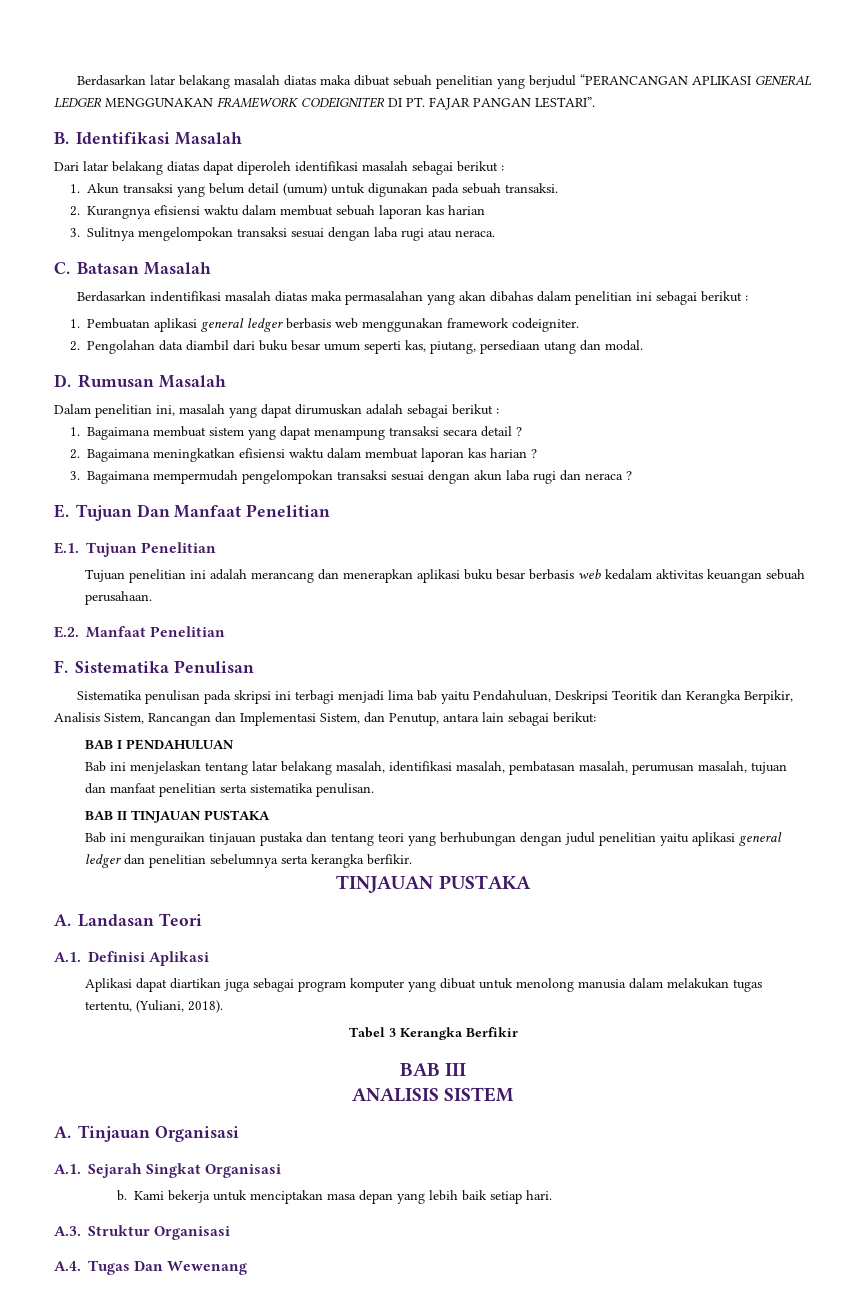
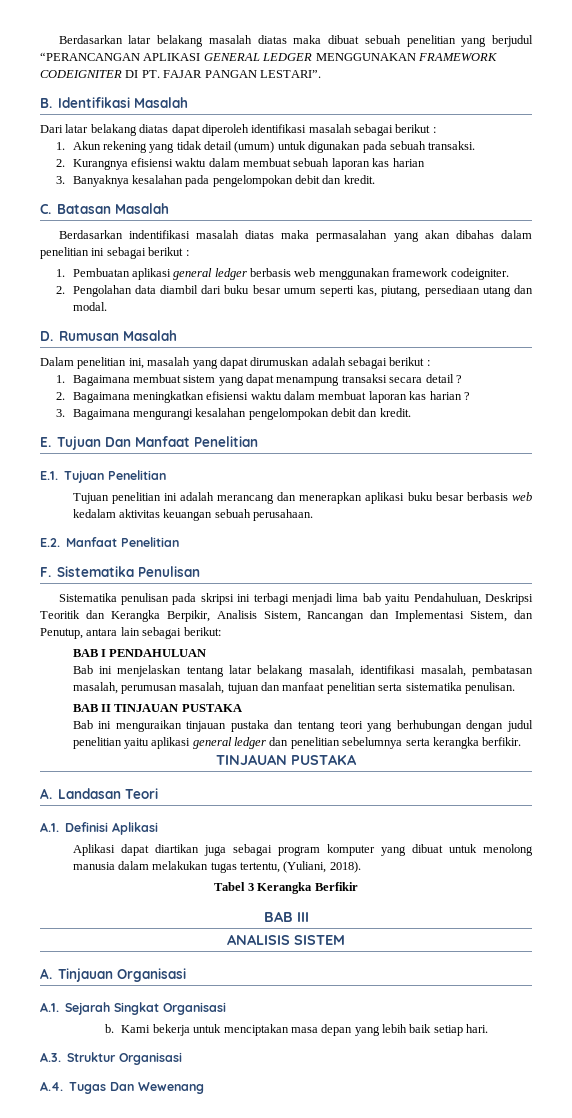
- 1. Akun transaksi yang belum detail (umum) untuk digunakan pada sebuah transaksi.
+ 1. Akun rekening yang tidak detail (umum) untuk digunakan pada sebuah transaksi.
- 3. Sulitnya mengelompokan transaksi sesuai dengan laba rugi atau neraca.
+ 3. Banyaknya kesalahan pada pengelompokan debit dan kredit.
- 3. Bagaimana mempermudah pengelompokan transaksi sesuai dengan akun laba rugi dan neraca ?
+ 3. Bagaimana mengurangi kesalahan pengelompokan debit dan kredit.

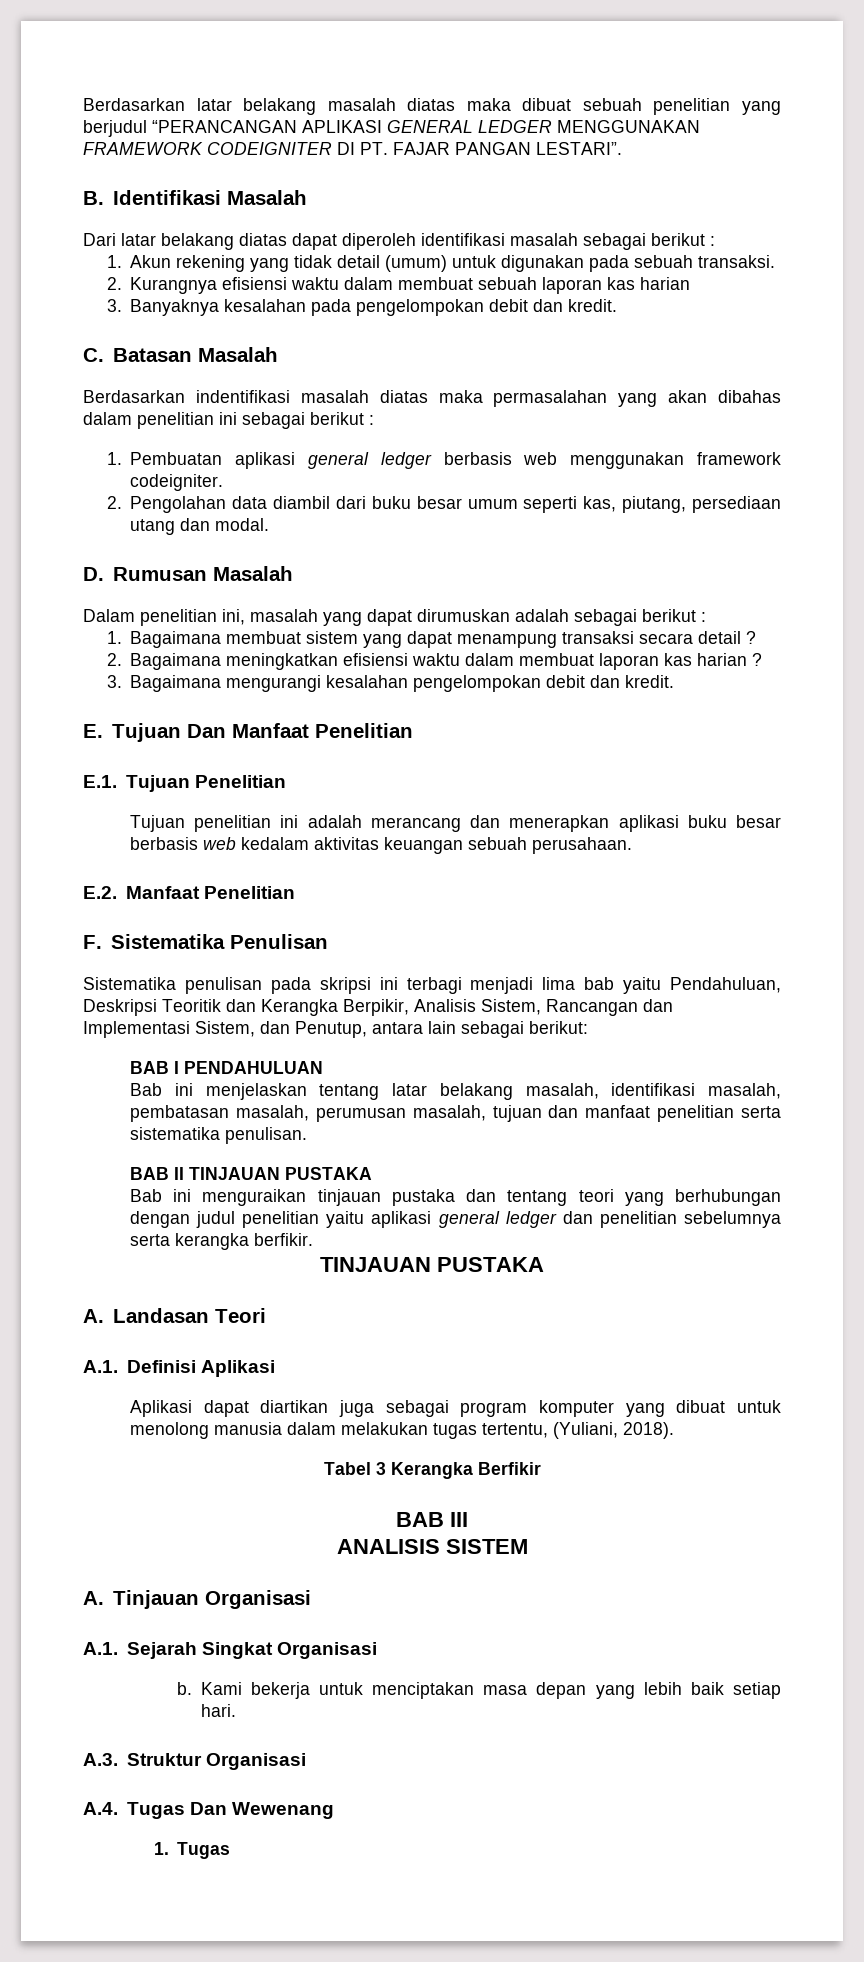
+ 1. Tugas

